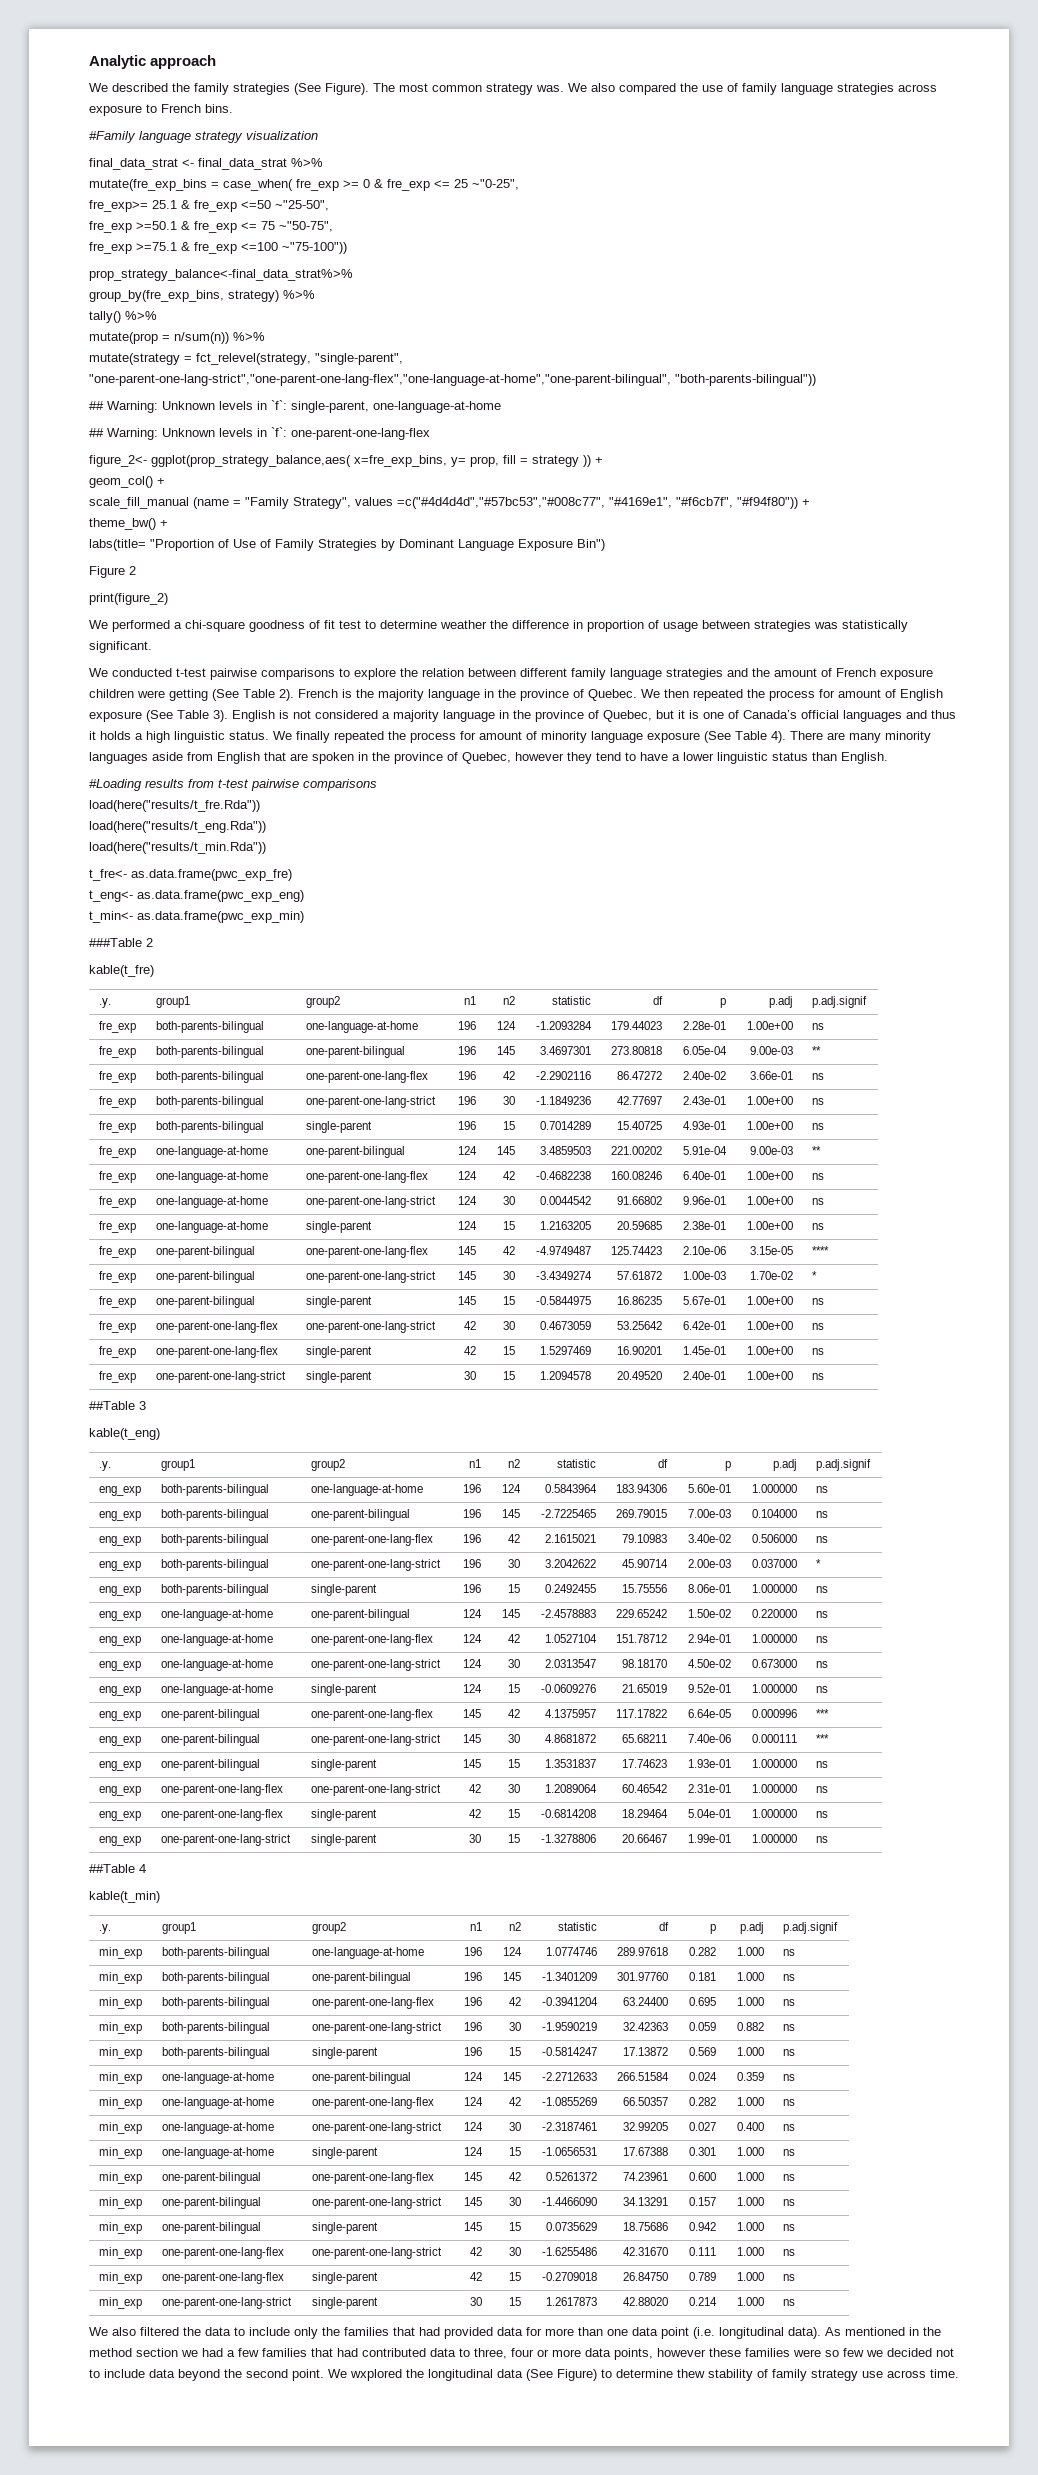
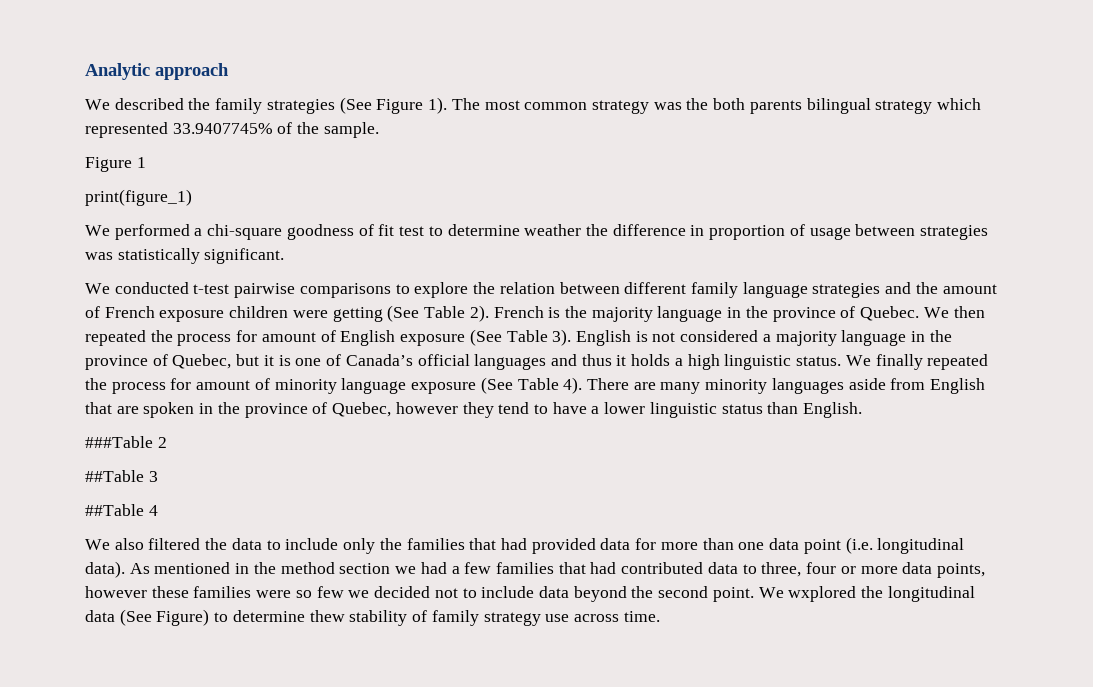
- We described the family strategies (See Figure).
+ We described the family strategies (See Figure 1).
- The most common strategy was. We also compared the use of family language strategies across exposure to French bins.
- #Family language strategy visualization
- final_data_strat <- final_data_strat %>%
- mutate(fre_exp_bins = case_when( fre_exp >= 0 & fre_exp <= 25 ~"0-25",
- fre_exp>= 25.1 & fre_exp <=50 ~"25-50",
- fre_exp >=50.1 & fre_exp <= 75 ~"50-75",
- fre_exp >=75.1 & fre_exp <=100 ~"75-100"))
- prop_strategy_balance<-final_data_strat%>%
- group_by(fre_exp_bins, strategy) %>%
- tally() %>%
- mutate(prop = n/sum(n)) %>%
- mutate(strategy = fct_relevel(strategy, "single-parent", "one-parent-one-lang-strict","one-parent-one-lang-flex","one-language-at-home","one-parent-bilingual", "both-parents-bilingual"))
- ## Warning: Unknown levels in `f`: single-parent, one-language-at-home
- ## Warning: Unknown levels in `f`: one-parent-one-lang-flex
- figure_2<- ggplot(prop_strategy_balance,aes( x=fre_exp_bins, y= prop, fill = strategy )) +
- geom_col() +
- scale_fill_manual (name = "Family Strategy", values =c("#4d4d4d","#57bc53","#008c77", "#4169e1", "#f6cb7f", "#f94f80")) +
- theme_bw() +
- labs(title= "Proportion of Use of Family Strategies by Dominant Language Exposure Bin")
- Figure 2
- print(figure_2)
+ The most common strategy was the both parents bilingual strategy which represented 33.9407745% of the sample.
+ Figure 1
+ print(figure_1)
- #Loading results from t-test pairwise comparisons
- load(here("results/t_fre.Rda"))
- load(here("results/t_eng.Rda"))
- load(here("results/t_min.Rda"))
- t_fre<- as.data.frame(pwc_exp_fre)
- t_eng<- as.data.frame(pwc_exp_eng)
- t_min<- as.data.frame(pwc_exp_min)
  ###Table 2
- kable(t_fre)
- .y. | group1 | group2 | n1 | n2 | statistic | df | p | p.adj | p.adj.signif
- fre_exp | both-parents-bilingual | one-language-at-home | 196 | 124 | -1.2093284 | 179.44023 | 2.28e-01 | 1.00e+00 | ns
- fre_exp | both-parents-bilingual | one-parent-bilingual | 196 | 145 | 3.4697301 | 273.80818 | 6.05e-04 | 9.00e-03 | **
- fre_exp | both-parents-bilingual | one-parent-one-lang-flex | 196 | 42 | -2.2902116 | 86.47272 | 2.40e-02 | 3.66e-01 | ns
- fre_exp | both-parents-bilingual | one-parent-one-lang-strict | 196 | 30 | -1.1849236 | 42.77697 | 2.43e-01 | 1.00e+00 | ns
- fre_exp | both-parents-bilingual | single-parent | 196 | 15 | 0.7014289 | 15.40725 | 4.93e-01 | 1.00e+00 | ns
- fre_exp | one-language-at-home | one-parent-bilingual | 124 | 145 | 3.4859503 | 221.00202 | 5.91e-04 | 9.00e-03 | **
- fre_exp | one-language-at-home | one-parent-one-lang-flex | 124 | 42 | -0.4682238 | 160.08246 | 6.40e-01 | 1.00e+00 | ns
- fre_exp | one-language-at-home | one-parent-one-lang-strict | 124 | 30 | 0.0044542 | 91.66802 | 9.96e-01 | 1.00e+00 | ns
- fre_exp | one-language-at-home | single-parent | 124 | 15 | 1.2163205 | 20.59685 | 2.38e-01 | 1.00e+00 | ns
- fre_exp | one-parent-bilingual | one-parent-one-lang-flex | 145 | 42 | -4.9749487 | 125.74423 | 2.10e-06 | 3.15e-05 | ****
- fre_exp | one-parent-bilingual | one-parent-one-lang-strict | 145 | 30 | -3.4349274 | 57.61872 | 1.00e-03 | 1.70e-02 | *
- fre_exp | one-parent-bilingual | single-parent | 145 | 15 | -0.5844975 | 16.86235 | 5.67e-01 | 1.00e+00 | ns
- fre_exp | one-parent-one-lang-flex | one-parent-one-lang-strict | 42 | 30 | 0.4673059 | 53.25642 | 6.42e-01 | 1.00e+00 | ns
- fre_exp | one-parent-one-lang-flex | single-parent | 42 | 15 | 1.5297469 | 16.90201 | 1.45e-01 | 1.00e+00 | ns
- fre_exp | one-parent-one-lang-strict | single-parent | 30 | 15 | 1.2094578 | 20.49520 | 2.40e-01 | 1.00e+00 | ns
  ##Table 3
- kable(t_eng)
- .y. | group1 | group2 | n1 | n2 | statistic | df | p | p.adj | p.adj.signif
- eng_exp | both-parents-bilingual | one-language-at-home | 196 | 124 | 0.5843964 | 183.94306 | 5.60e-01 | 1.000000 | ns
- eng_exp | both-parents-bilingual | one-parent-bilingual | 196 | 145 | -2.7225465 | 269.79015 | 7.00e-03 | 0.104000 | ns
- eng_exp | both-parents-bilingual | one-parent-one-lang-flex | 196 | 42 | 2.1615021 | 79.10983 | 3.40e-02 | 0.506000 | ns
- eng_exp | both-parents-bilingual | one-parent-one-lang-strict | 196 | 30 | 3.2042622 | 45.90714 | 2.00e-03 | 0.037000 | *
- eng_exp | both-parents-bilingual | single-parent | 196 | 15 | 0.2492455 | 15.75556 | 8.06e-01 | 1.000000 | ns
- eng_exp | one-language-at-home | one-parent-bilingual | 124 | 145 | -2.4578883 | 229.65242 | 1.50e-02 | 0.220000 | ns
- eng_exp | one-language-at-home | one-parent-one-lang-flex | 124 | 42 | 1.0527104 | 151.78712 | 2.94e-01 | 1.000000 | ns
- eng_exp | one-language-at-home | one-parent-one-lang-strict | 124 | 30 | 2.0313547 | 98.18170 | 4.50e-02 | 0.673000 | ns
- eng_exp | one-language-at-home | single-parent | 124 | 15 | -0.0609276 | 21.65019 | 9.52e-01 | 1.000000 | ns
- eng_exp | one-parent-bilingual | one-parent-one-lang-flex | 145 | 42 | 4.1375957 | 117.17822 | 6.64e-05 | 0.000996 | ***
- eng_exp | one-parent-bilingual | one-parent-one-lang-strict | 145 | 30 | 4.8681872 | 65.68211 | 7.40e-06 | 0.000111 | ***
- eng_exp | one-parent-bilingual | single-parent | 145 | 15 | 1.3531837 | 17.74623 | 1.93e-01 | 1.000000 | ns
- eng_exp | one-parent-one-lang-flex | one-parent-one-lang-strict | 42 | 30 | 1.2089064 | 60.46542 | 2.31e-01 | 1.000000 | ns
- eng_exp | one-parent-one-lang-flex | single-parent | 42 | 15 | -0.6814208 | 18.29464 | 5.04e-01 | 1.000000 | ns
- eng_exp | one-parent-one-lang-strict | single-parent | 30 | 15 | -1.3278806 | 20.66467 | 1.99e-01 | 1.000000 | ns
  ##Table 4
- kable(t_min)
- .y. | group1 | group2 | n1 | n2 | statistic | df | p | p.adj | p.adj.signif
- min_exp | both-parents-bilingual | one-language-at-home | 196 | 124 | 1.0774746 | 289.97618 | 0.282 | 1.000 | ns
- min_exp | both-parents-bilingual | one-parent-bilingual | 196 | 145 | -1.3401209 | 301.97760 | 0.181 | 1.000 | ns
- min_exp | both-parents-bilingual | one-parent-one-lang-flex | 196 | 42 | -0.3941204 | 63.24400 | 0.695 | 1.000 | ns
- min_exp | both-parents-bilingual | one-parent-one-lang-strict | 196 | 30 | -1.9590219 | 32.42363 | 0.059 | 0.882 | ns
- min_exp | both-parents-bilingual | single-parent | 196 | 15 | -0.5814247 | 17.13872 | 0.569 | 1.000 | ns
- min_exp | one-language-at-home | one-parent-bilingual | 124 | 145 | -2.2712633 | 266.51584 | 0.024 | 0.359 | ns
- min_exp | one-language-at-home | one-parent-one-lang-flex | 124 | 42 | -1.0855269 | 66.50357 | 0.282 | 1.000 | ns
- min_exp | one-language-at-home | one-parent-one-lang-strict | 124 | 30 | -2.3187461 | 32.99205 | 0.027 | 0.400 | ns
- min_exp | one-language-at-home | single-parent | 124 | 15 | -1.0656531 | 17.67388 | 0.301 | 1.000 | ns
- min_exp | one-parent-bilingual | one-parent-one-lang-flex | 145 | 42 | 0.5261372 | 74.23961 | 0.600 | 1.000 | ns
- min_exp | one-parent-bilingual | one-parent-one-lang-strict | 145 | 30 | -1.4466090 | 34.13291 | 0.157 | 1.000 | ns
- min_exp | one-parent-bilingual | single-parent | 145 | 15 | 0.0735629 | 18.75686 | 0.942 | 1.000 | ns
- min_exp | one-parent-one-lang-flex | one-parent-one-lang-strict | 42 | 30 | -1.6255486 | 42.31670 | 0.111 | 1.000 | ns
- min_exp | one-parent-one-lang-flex | single-parent | 42 | 15 | -0.2709018 | 26.84750 | 0.789 | 1.000 | ns
- min_exp | one-parent-one-lang-strict | single-parent | 30 | 15 | 1.2617873 | 42.88020 | 0.214 | 1.000 | ns

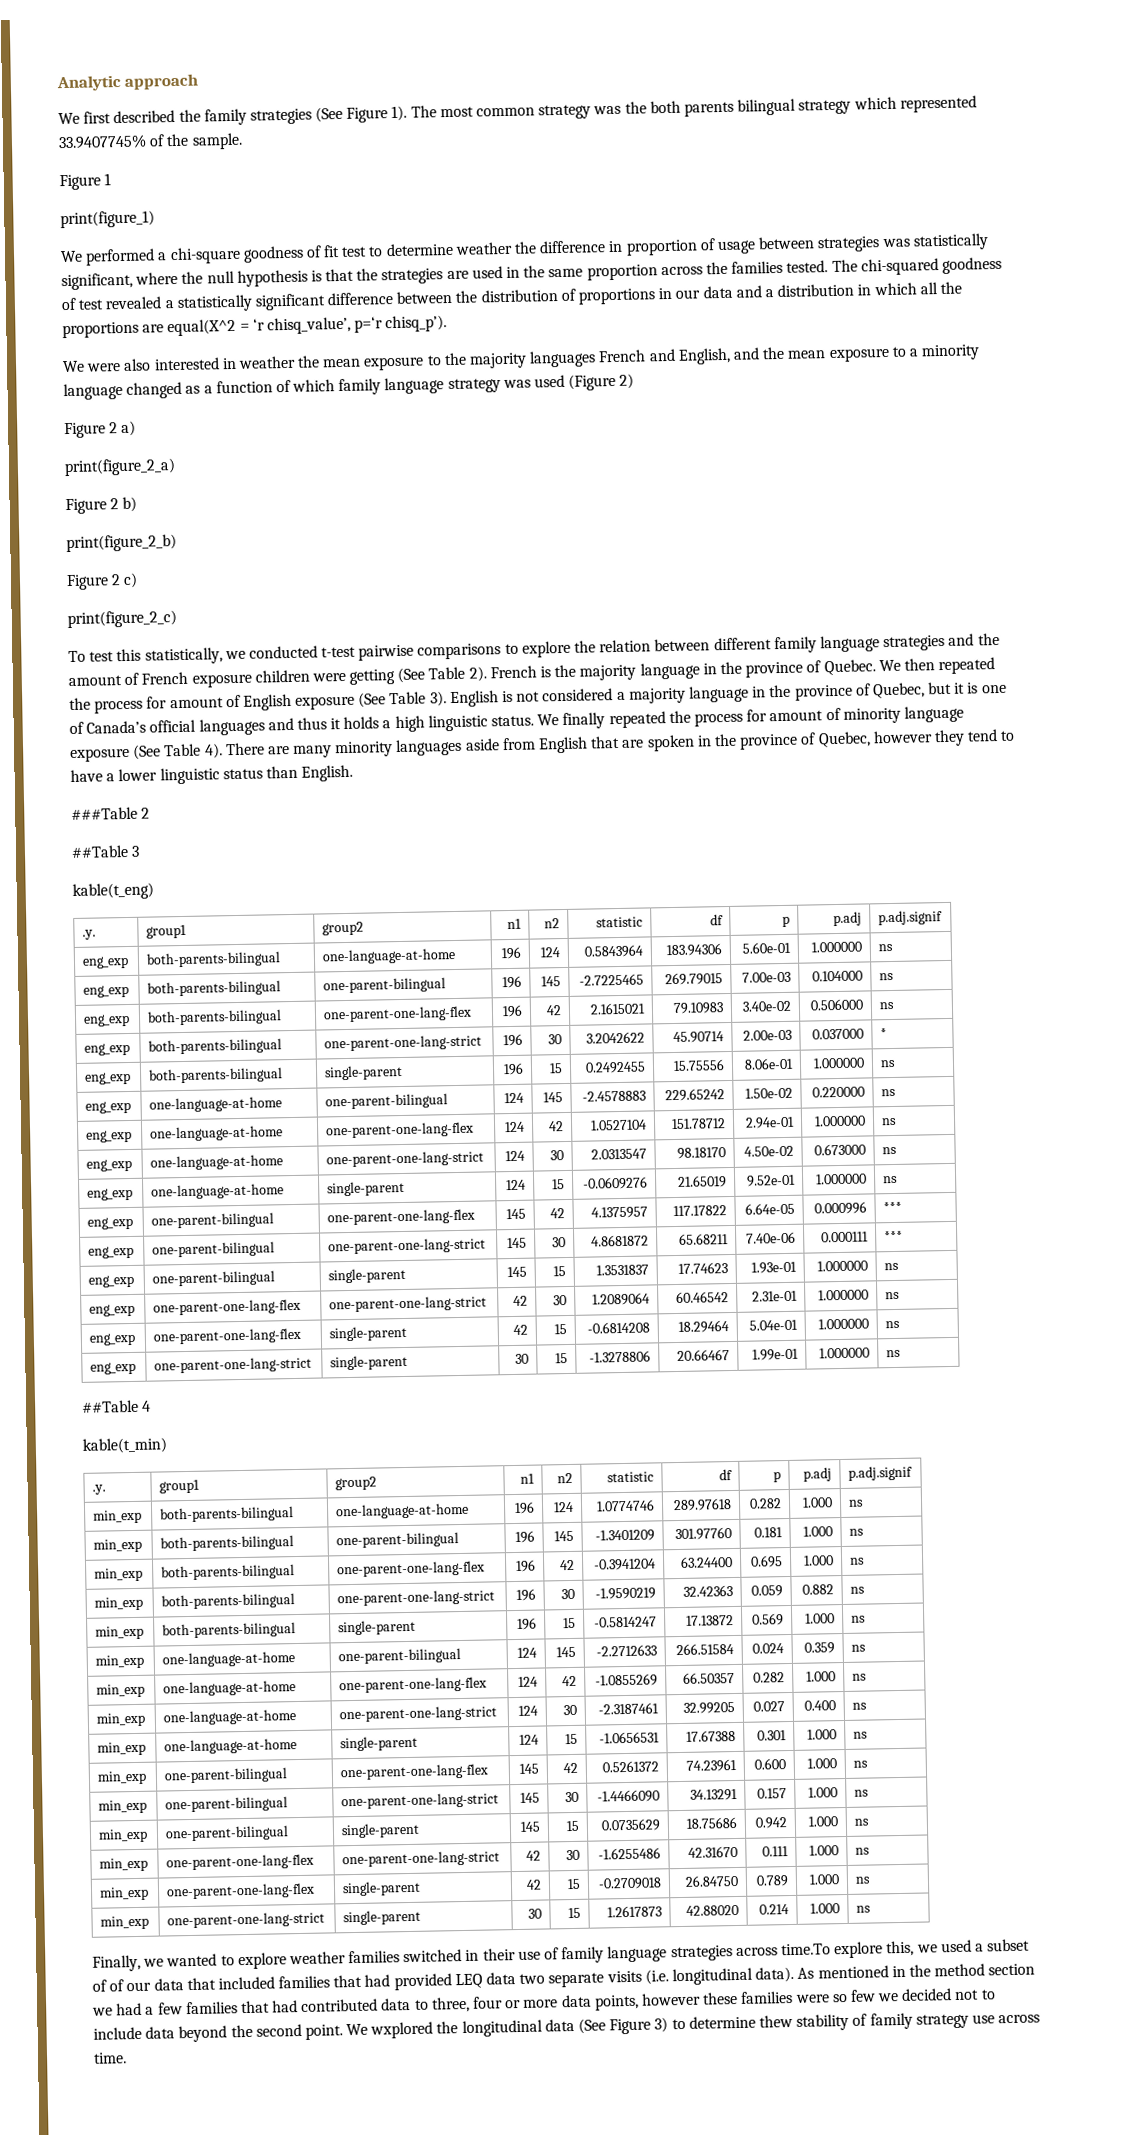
- We described the family strategies (See Figure 1).
+ We first described the family strategies (See Figure 1).
- We performed a chi-square goodness of fit test to determine weather the difference in proportion of usage between strategies was statistically significant.
- We conducted t-test pairwise comparisons to explore the relation between different family language strategies and the amount of French exposure children were getting (See Table 2).
+ We performed a chi-square goodness of fit test to determine weather the difference in proportion of usage between strategies was statistically significant, where the null hypothesis is that the strategies are used in the same proportion across the families tested. The chi-squared goodness of test revealed a statistically significant difference between the distribution of proportions in our data and a distribution in which all the proportions are equal(X^2 = ‘r chisq_value’, p=‘r chisq_p’).
+ We were also interested in weather the mean exposure to the majority languages French and English, and the mean exposure to a minority language changed as a function of which family language strategy was used (Figure 2)
+ Figure 2 a)
+ print(figure_2_a)
+ Figure 2 b)
+ print(figure_2_b)
+ Figure 2 c)
+ print(figure_2_c)
+ To test this statistically, we conducted t-test pairwise comparisons to explore the relation between different family language strategies and the amount of French exposure children were getting (See Table 2).
+ kable(t_eng)
+ .y. | group1 | group2 | n1 | n2 | statistic | df | p | p.adj | p.adj.signif
+ eng_exp | both-parents-bilingual | one-language-at-home | 196 | 124 | 0.5843964 | 183.94306 | 5.60e-01 | 1.000000 | ns
+ eng_exp | both-parents-bilingual | one-parent-bilingual | 196 | 145 | -2.7225465 | 269.79015 | 7.00e-03 | 0.104000 | ns
+ eng_exp | both-parents-bilingual | one-parent-one-lang-flex | 196 | 42 | 2.1615021 | 79.10983 | 3.40e-02 | 0.506000 | ns
+ eng_exp | both-parents-bilingual | one-parent-one-lang-strict | 196 | 30 | 3.2042622 | 45.90714 | 2.00e-03 | 0.037000 | *
+ eng_exp | both-parents-bilingual | single-parent | 196 | 15 | 0.2492455 | 15.75556 | 8.06e-01 | 1.000000 | ns
+ eng_exp | one-language-at-home | one-parent-bilingual | 124 | 145 | -2.4578883 | 229.65242 | 1.50e-02 | 0.220000 | ns
+ eng_exp | one-language-at-home | one-parent-one-lang-flex | 124 | 42 | 1.0527104 | 151.78712 | 2.94e-01 | 1.000000 | ns
+ eng_exp | one-language-at-home | one-parent-one-lang-strict | 124 | 30 | 2.0313547 | 98.18170 | 4.50e-02 | 0.673000 | ns
+ eng_exp | one-language-at-home | single-parent | 124 | 15 | -0.0609276 | 21.65019 | 9.52e-01 | 1.000000 | ns
+ eng_exp | one-parent-bilingual | one-parent-one-lang-flex | 145 | 42 | 4.1375957 | 117.17822 | 6.64e-05 | 0.000996 | ***
+ eng_exp | one-parent-bilingual | one-parent-one-lang-strict | 145 | 30 | 4.8681872 | 65.68211 | 7.40e-06 | 0.000111 | ***
+ eng_exp | one-parent-bilingual | single-parent | 145 | 15 | 1.3531837 | 17.74623 | 1.93e-01 | 1.000000 | ns
+ eng_exp | one-parent-one-lang-flex | one-parent-one-lang-strict | 42 | 30 | 1.2089064 | 60.46542 | 2.31e-01 | 1.000000 | ns
+ eng_exp | one-parent-one-lang-flex | single-parent | 42 | 15 | -0.6814208 | 18.29464 | 5.04e-01 | 1.000000 | ns
+ eng_exp | one-parent-one-lang-strict | single-parent | 30 | 15 | -1.3278806 | 20.66467 | 1.99e-01 | 1.000000 | ns
  ##Table 4
- We also filtered the data to include only the families that had provided data for more than one data point (i.e. longitudinal data).
+ kable(t_min)
+ .y. | group1 | group2 | n1 | n2 | statistic | df | p | p.adj | p.adj.signif
+ min_exp | both-parents-bilingual | one-language-at-home | 196 | 124 | 1.0774746 | 289.97618 | 0.282 | 1.000 | ns
+ min_exp | both-parents-bilingual | one-parent-bilingual | 196 | 145 | -1.3401209 | 301.97760 | 0.181 | 1.000 | ns
+ min_exp | both-parents-bilingual | one-parent-one-lang-flex | 196 | 42 | -0.3941204 | 63.24400 | 0.695 | 1.000 | ns
+ min_exp | both-parents-bilingual | one-parent-one-lang-strict | 196 | 30 | -1.9590219 | 32.42363 | 0.059 | 0.882 | ns
+ min_exp | both-parents-bilingual | single-parent | 196 | 15 | -0.5814247 | 17.13872 | 0.569 | 1.000 | ns
+ min_exp | one-language-at-home | one-parent-bilingual | 124 | 145 | -2.2712633 | 266.51584 | 0.024 | 0.359 | ns
+ min_exp | one-language-at-home | one-parent-one-lang-flex | 124 | 42 | -1.0855269 | 66.50357 | 0.282 | 1.000 | ns
+ min_exp | one-language-at-home | one-parent-one-lang-strict | 124 | 30 | -2.3187461 | 32.99205 | 0.027 | 0.400 | ns
+ min_exp | one-language-at-home | single-parent | 124 | 15 | -1.0656531 | 17.67388 | 0.301 | 1.000 | ns
+ min_exp | one-parent-bilingual | one-parent-one-lang-flex | 145 | 42 | 0.5261372 | 74.23961 | 0.600 | 1.000 | ns
+ min_exp | one-parent-bilingual | one-parent-one-lang-strict | 145 | 30 | -1.4466090 | 34.13291 | 0.157 | 1.000 | ns
+ min_exp | one-parent-bilingual | single-parent | 145 | 15 | 0.0735629 | 18.75686 | 0.942 | 1.000 | ns
+ min_exp | one-parent-one-lang-flex | one-parent-one-lang-strict | 42 | 30 | -1.6255486 | 42.31670 | 0.111 | 1.000 | ns
+ min_exp | one-parent-one-lang-flex | single-parent | 42 | 15 | -0.2709018 | 26.84750 | 0.789 | 1.000 | ns
+ min_exp | one-parent-one-lang-strict | single-parent | 30 | 15 | 1.2617873 | 42.88020 | 0.214 | 1.000 | ns
+ Finally, we wanted to explore weather families switched in their use of family language strategies across time.To explore this, we used a subset of of our data that included families that had provided LEQ data two separate visits (i.e. longitudinal data).
- We wxplored the longitudinal data (See Figure) to determine thew stability of family strategy use across time.
+ We wxplored the longitudinal data (See Figure 3) to determine thew stability of family strategy use across time.

